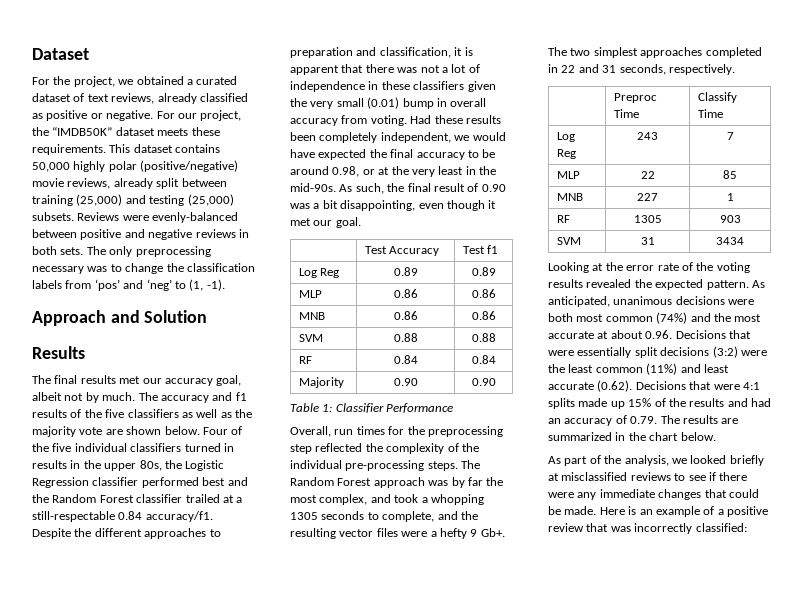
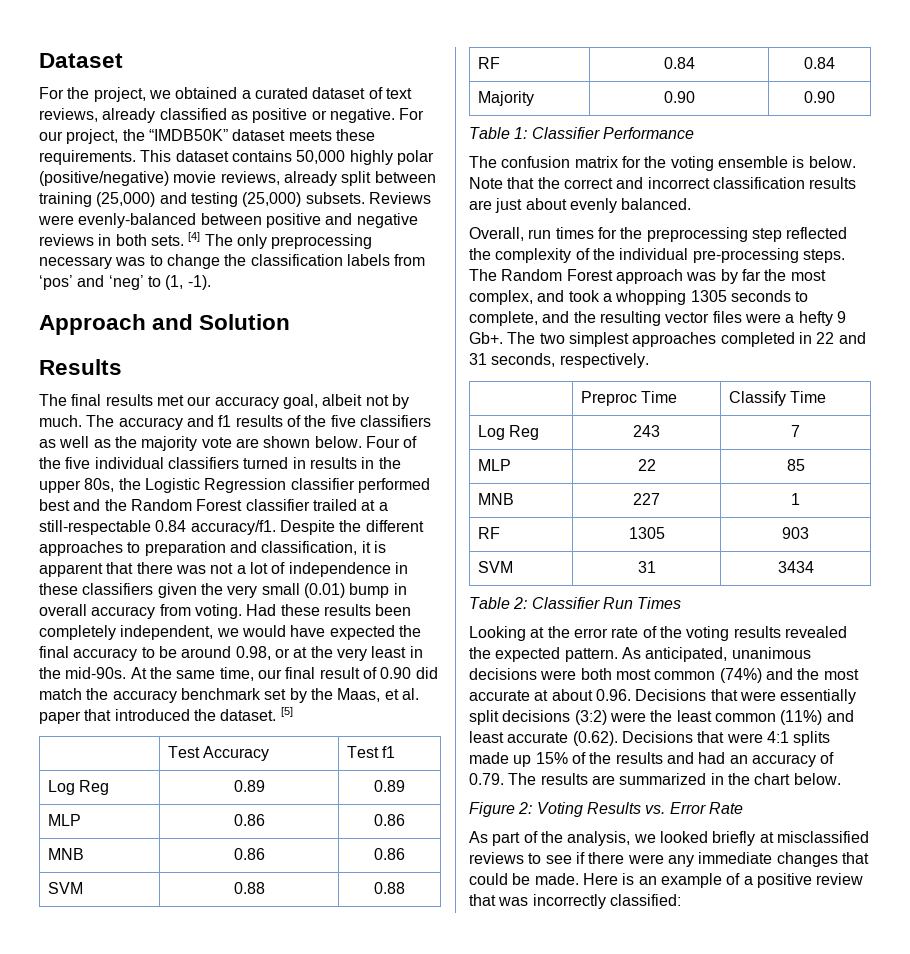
- The only preprocessing necessary was to change the classification labels from ‘pos’ and ‘neg’ to (1, -1).
+ [4] The only preprocessing necessary was to change the classification labels from ‘pos’ and ‘neg’ to (1, -1).
- As such, the final result of 0.90 was a bit disappointing, even though it met our goal.
+ At the same time, our final result of 0.90 did match the accuracy benchmark set by the Maas, et al. paper that introduced the dataset. [5]
+ The confusion matrix for the voting ensemble is below. Note that the correct and incorrect classification results are just about evenly balanced.
+ Table 2: Classifier Run Times
+ Figure 2: Voting Results vs. Error Rate

